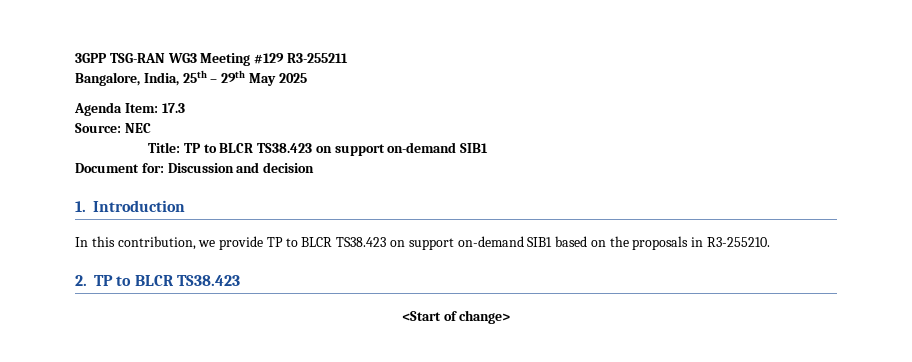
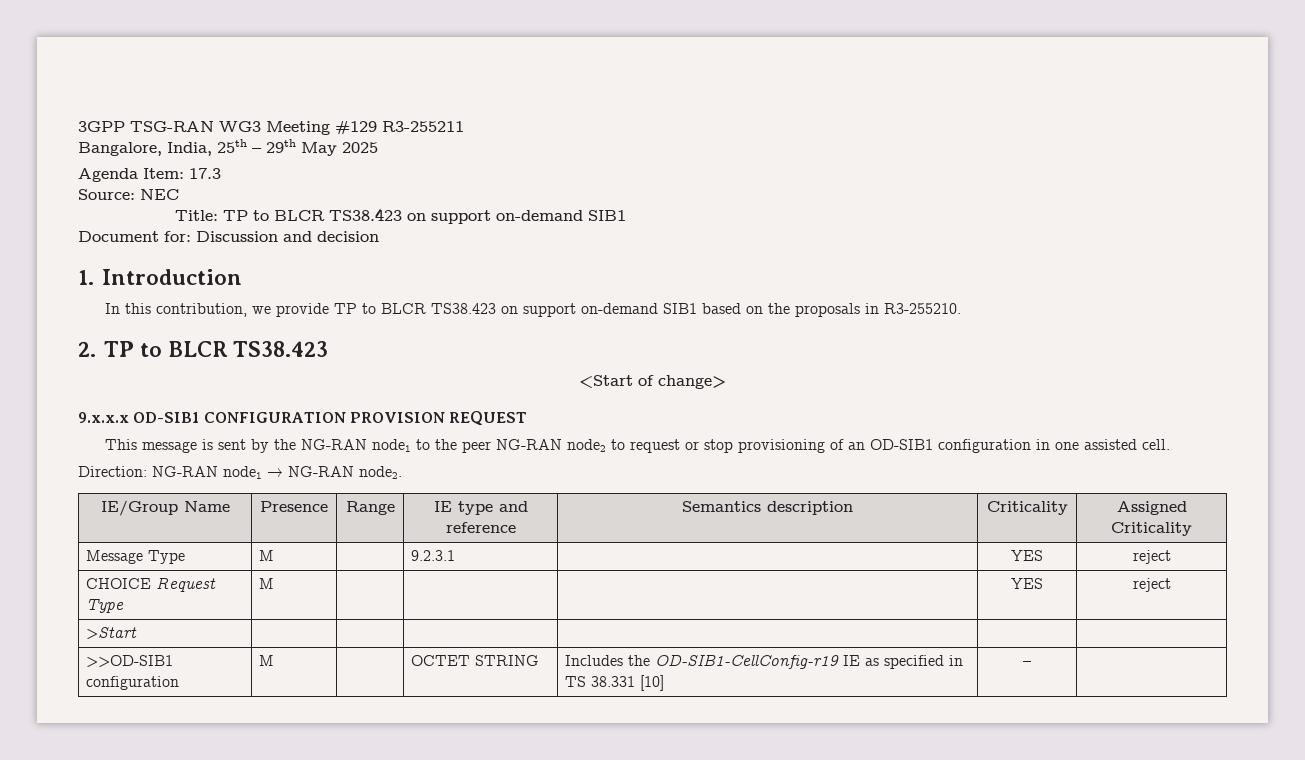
+ 9.x.x.x OD-SIB1 CONFIGURATION PROVISION REQUEST
+ This message is sent by the NG-RAN node1 to the peer NG-RAN node2 to request or stop provisioning of an OD-SIB1 configuration in one assisted cell.
+ Direction: NG-RAN node1 → NG-RAN node2.
+ IE/Group Name | Presence | Range | IE type and reference | Semantics description | Criticality | Assigned Criticality
+ Message Type | M | | 9.2.3.1 | | YES | reject
+ CHOICE Request Type | M | | | | YES | reject
+ >Start | | | | | |
+ >>OD-SIB1 configuration | M | | OCTET STRING | Includes the OD-SIB1-CellConfig-r19 IE as specified in TS 38.331 [10] | – |

